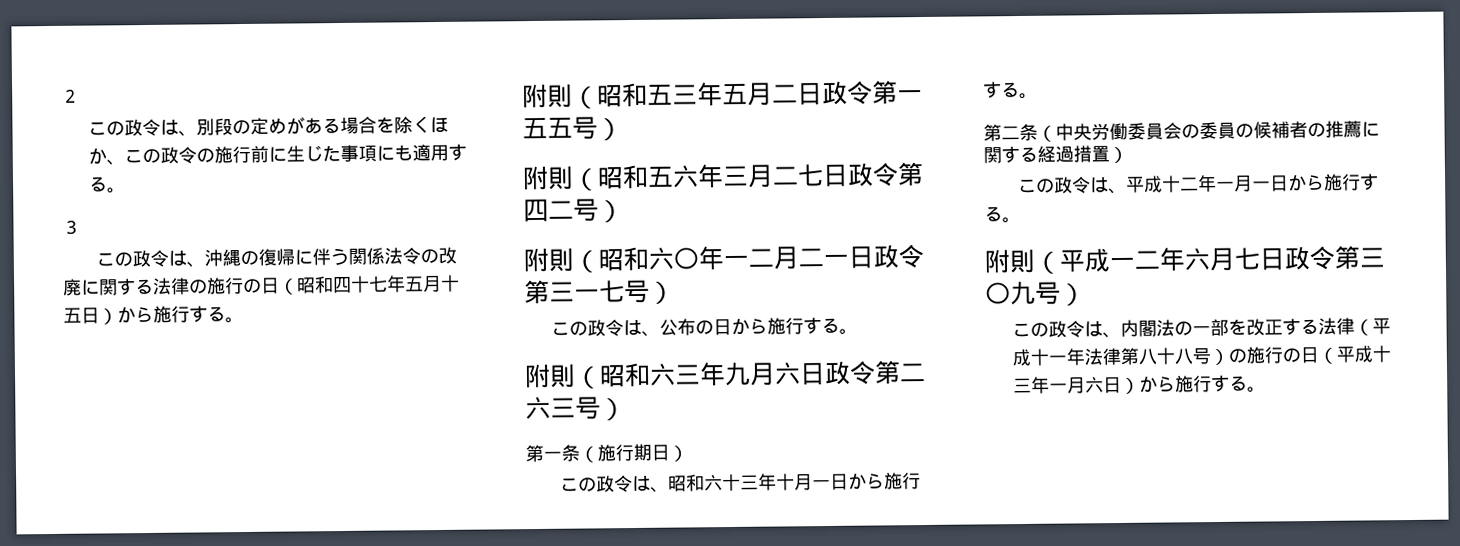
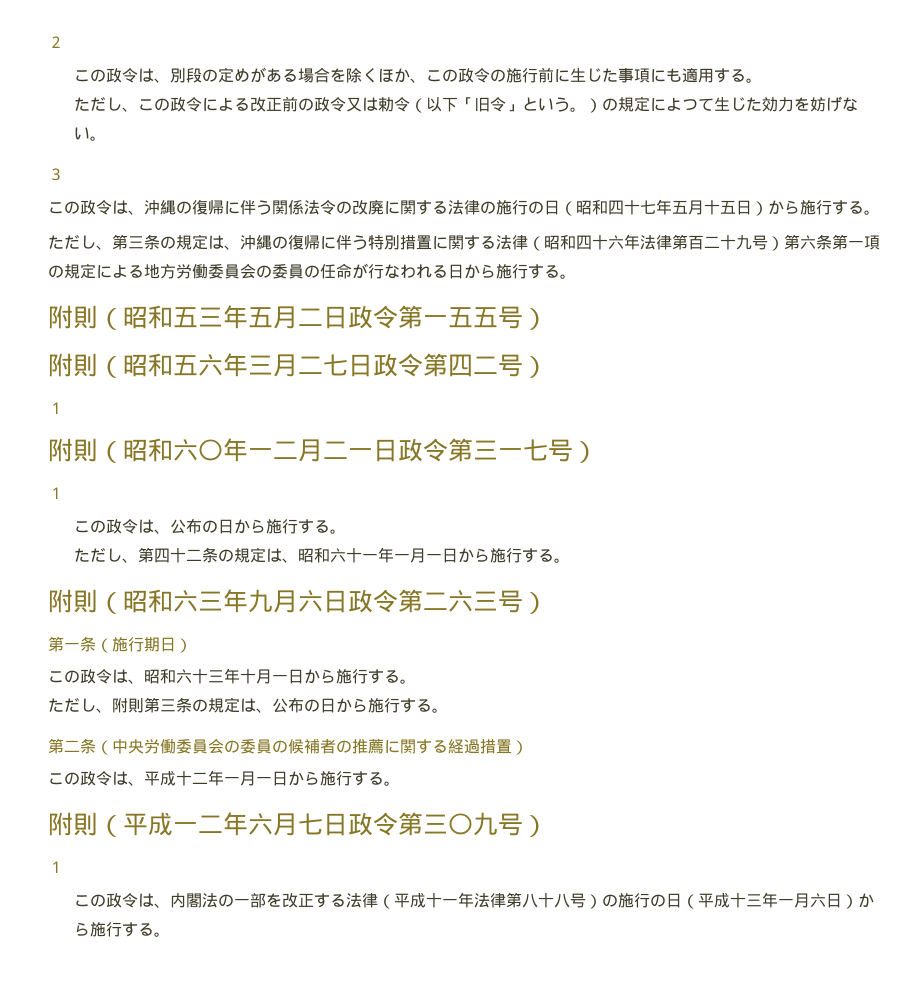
+ ただし、この政令による改正前の政令又は勅令（以下「旧令」という。）の規定によつて生じた効力を妨げない。
+ ただし、第三条の規定は、沖縄の復帰に伴う特別措置に関する法律（昭和四十六年法律第百二十九号）第六条第一項の規定による地方労働委員会の委員の任命が行なわれる日から施行する。
  附則（昭和五六年三月二七日政令第四二号）
+ １
  附則（昭和六〇年一二月二一日政令第三一七号）
+ １
+ ただし、第四十二条の規定は、昭和六十一年一月一日から施行する。
+ ただし、附則第三条の規定は、公布の日から施行する。
  附則（平成一二年六月七日政令第三〇九号）
+ １

